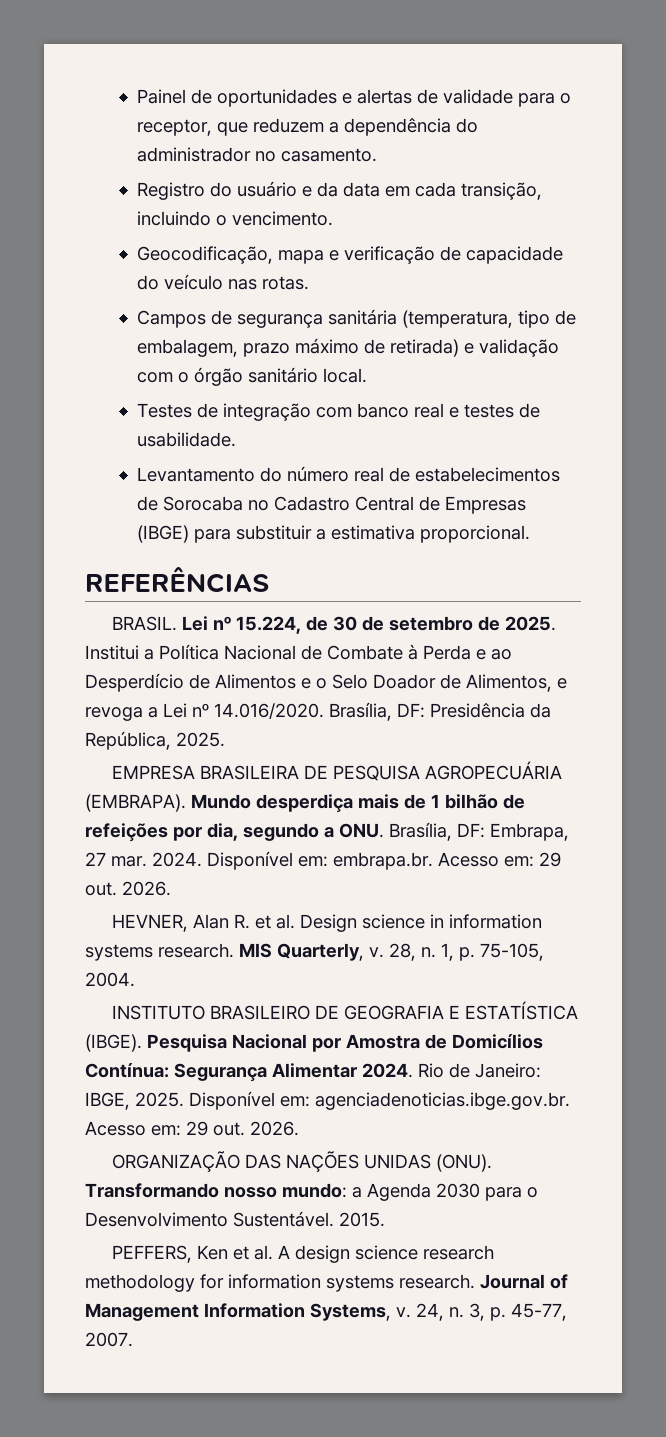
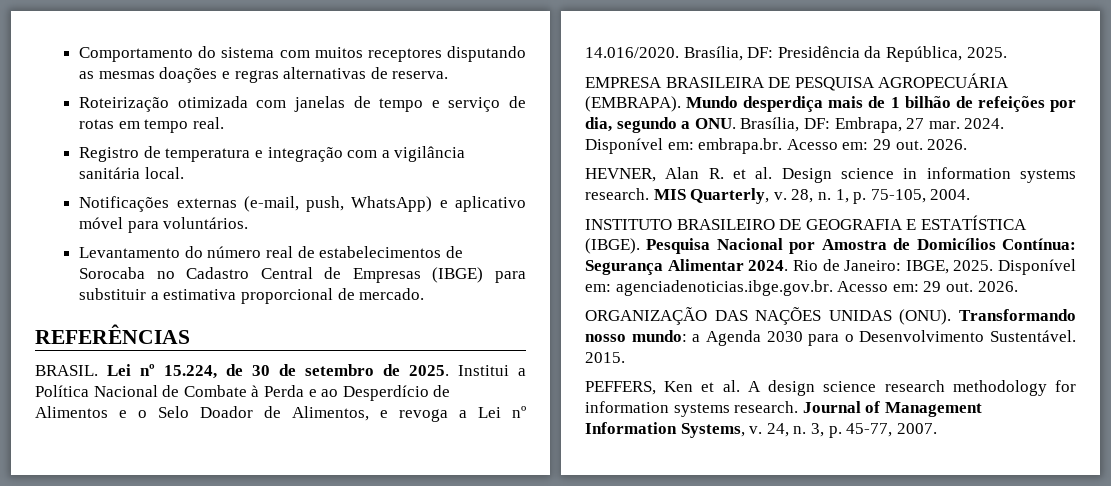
- Painel de oportunidades e alertas de validade para o receptor, que reduzem a dependência do administrador no casamento.
- Registro do usuário e da data em cada transição, incluindo o vencimento.
- Geocodificação, mapa e verificação de capacidade do veículo nas rotas.
- Campos de segurança sanitária (temperatura, tipo de embalagem, prazo máximo de retirada) e validação com o órgão sanitário local.
- Testes de integração com banco real e testes de usabilidade.
+ Comportamento do sistema com muitos receptores disputando as mesmas doações e regras alternativas de reserva.
+ Roteirização otimizada com janelas de tempo e serviço de rotas em tempo real.
+ Registro de temperatura e integração com a vigilância sanitária local.
+ Notificações externas (e-mail, push, WhatsApp) e aplicativo móvel para voluntários.
- Levantamento do número real de estabelecimentos de Sorocaba no Cadastro Central de Empresas (IBGE) para substituir a estimativa proporcional.
+ Levantamento do número real de estabelecimentos de Sorocaba no Cadastro Central de Empresas (IBGE) para substituir a estimativa proporcional de mercado.

